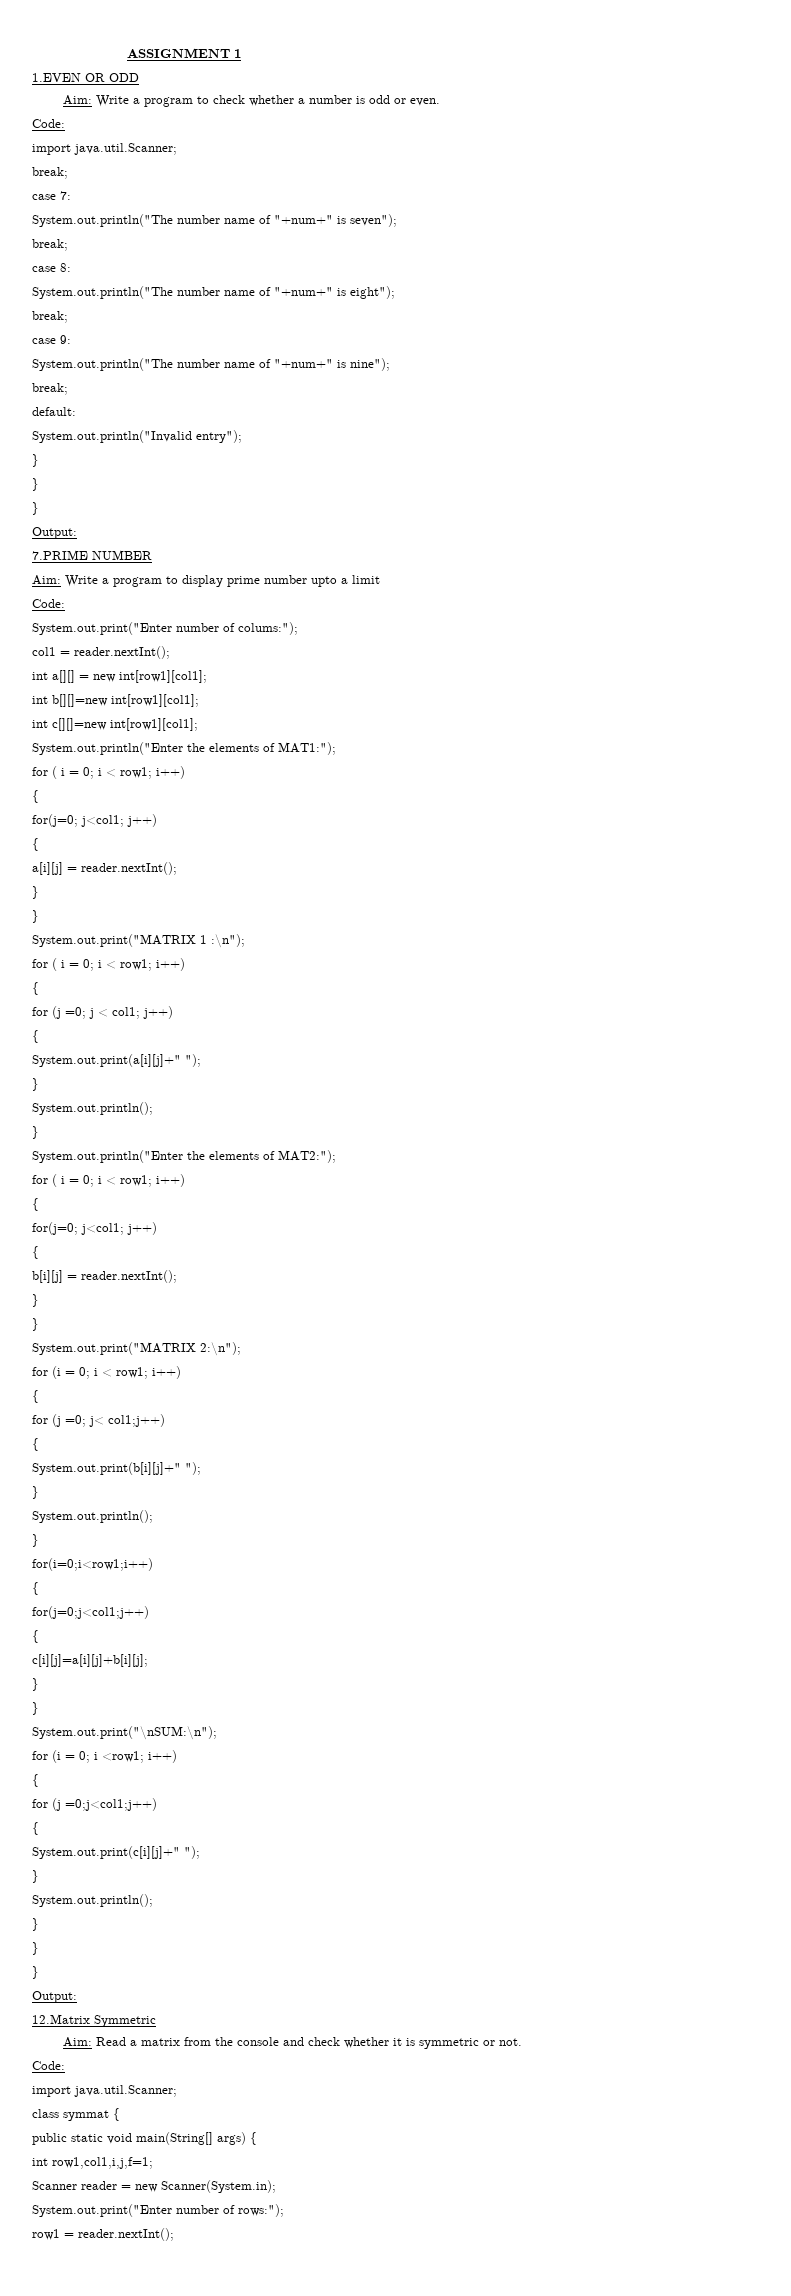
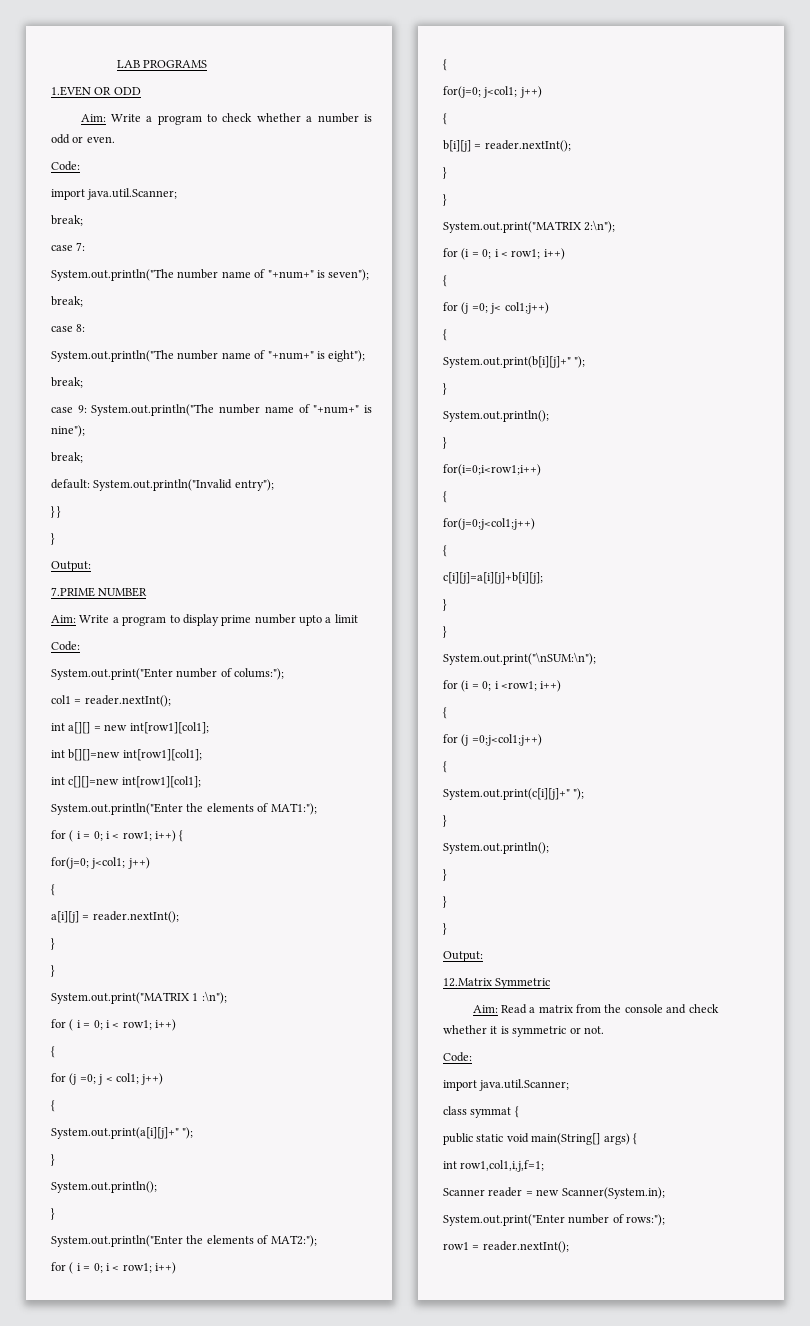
- ASSIGNMENT 1
+ LAB PROGRAMS
- case 9:
- System.out.println("The number name of "+num+" is nine");
+ case 9: System.out.println("The number name of "+num+" is nine");
- default:
- System.out.println("Invalid entry");
- }
- }
+ default: System.out.println("Invalid entry");
+ } }
  System.out.println("Enter the elements of MAT1:");
- for ( i = 0; i < row1; i++)
- {
+ for ( i = 0; i < row1; i++) {

